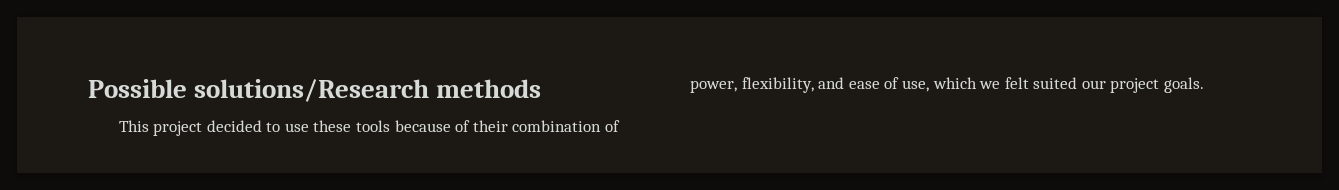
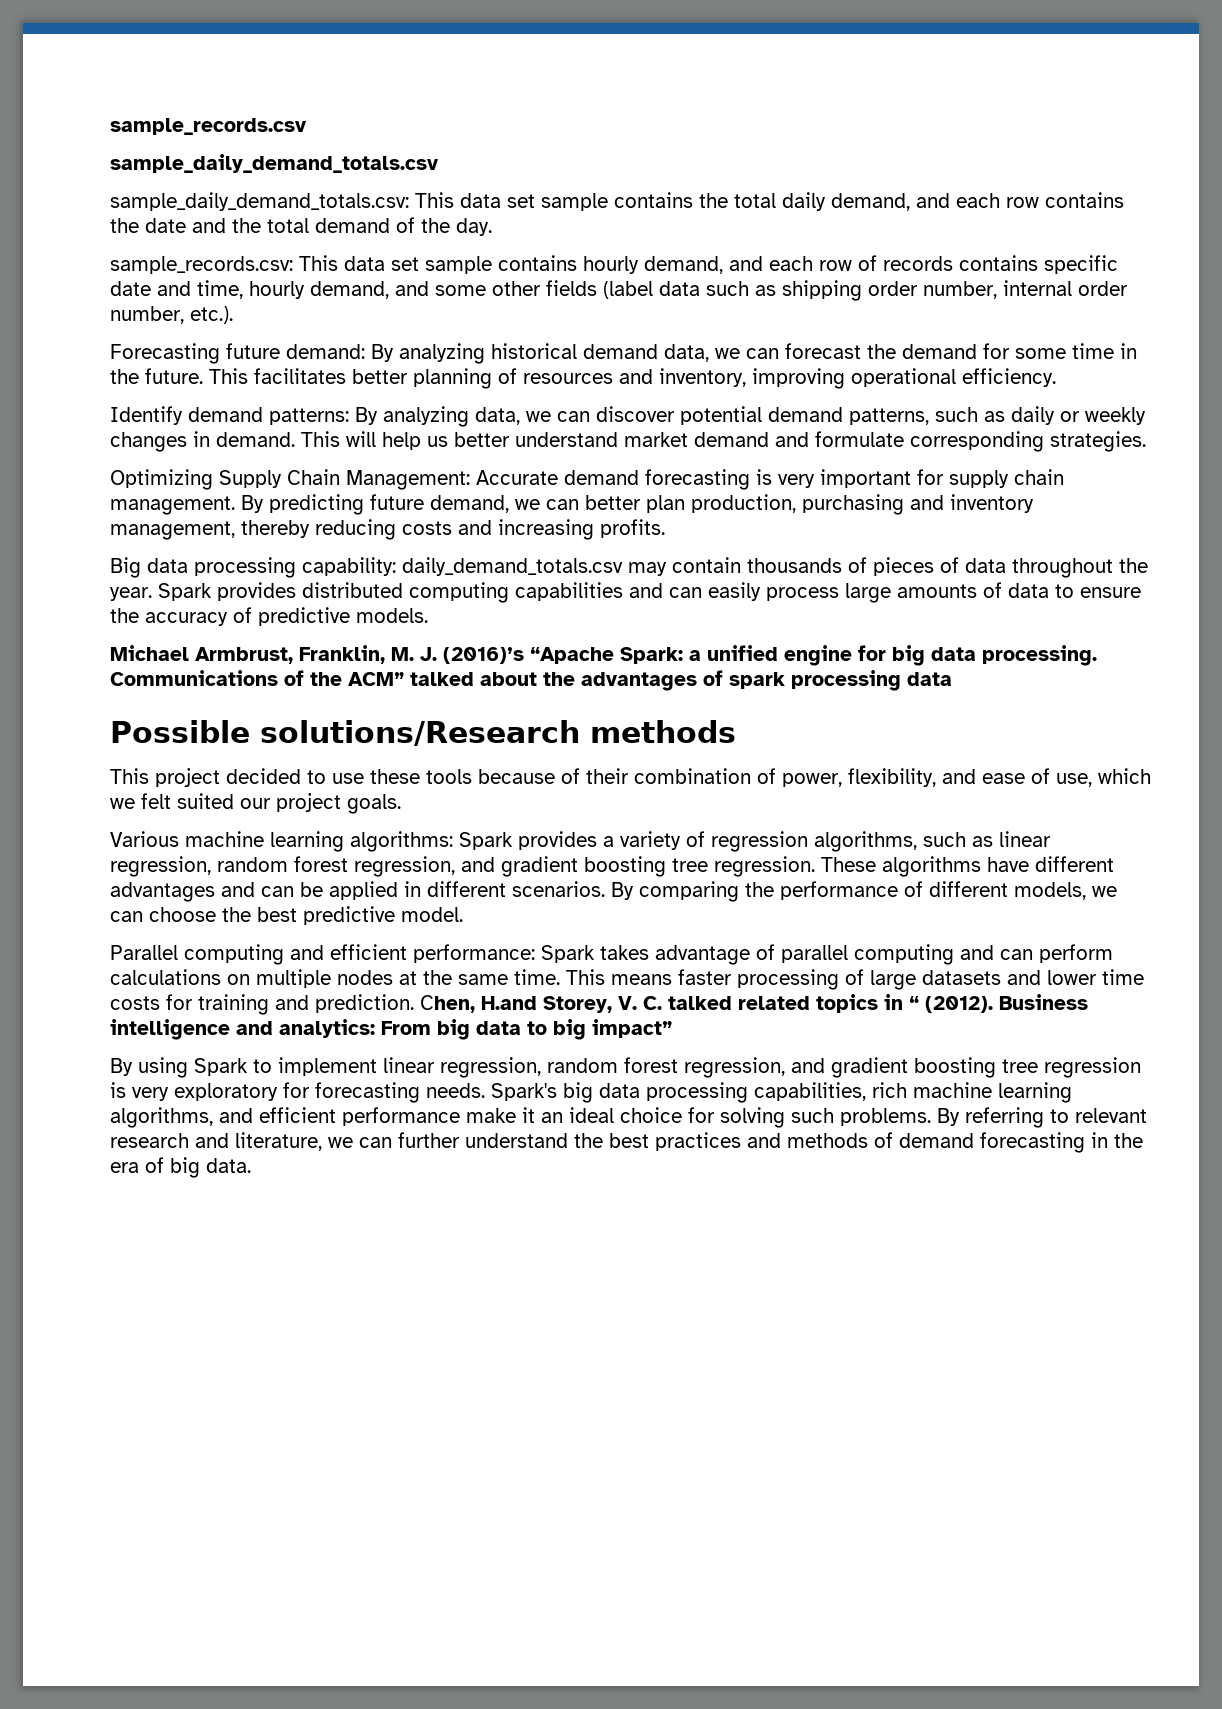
+ sample_records.csv
+ sample_daily_demand_totals.csv
+ sample_daily_demand_totals.csv: This data set sample contains the total daily demand, and each row contains the date and the total demand of the day.
+ sample_records.csv: This data set sample contains hourly demand, and each row of records contains specific date and time, hourly demand, and some other fields (label data such as shipping order number, internal order number, etc.).
+ Forecasting future demand: By analyzing historical demand data, we can forecast the demand for some time in the future. This facilitates better planning of resources and inventory, improving operational efficiency.
+ Identify demand patterns: By analyzing data, we can discover potential demand patterns, such as daily or weekly changes in demand. This will help us better understand market demand and formulate corresponding strategies.
+ Optimizing Supply Chain Management: Accurate demand forecasting is very important for supply chain management. By predicting future demand, we can better plan production, purchasing and inventory management, thereby reducing costs and increasing profits.
+ Big data processing capability: daily_demand_totals.csv may contain thousands of pieces of data throughout the year. Spark provides distributed computing capabilities and can easily process large amounts of data to ensure the accuracy of predictive models.
+ Michael Armbrust, Franklin, M. J. (2016)’s “Apache Spark: a unified engine for big data processing. Communications of the ACM” talked about the advantages of spark processing data
+ Various machine learning algorithms: Spark provides a variety of regression algorithms, such as linear regression, random forest regression, and gradient boosting tree regression. These algorithms have different advantages and can be applied in different scenarios. By comparing the performance of different models, we can choose the best predictive model.
+ Parallel computing and efficient performance: Spark takes advantage of parallel computing and can perform calculations on multiple nodes at the same time. This means faster processing of large datasets and lower time costs for training and prediction. Chen, H.and Storey, V. C. talked related topics in “ (2012). Business intelligence and analytics: From big data to big impact”
+ By using Spark to implement linear regression, random forest regression, and gradient boosting tree regression is very exploratory for forecasting needs. Spark's big data processing capabilities, rich machine learning algorithms, and efficient performance make it an ideal choice for solving such problems. By referring to relevant research and literature, we can further understand the best practices and methods of demand forecasting in the era of big data.

